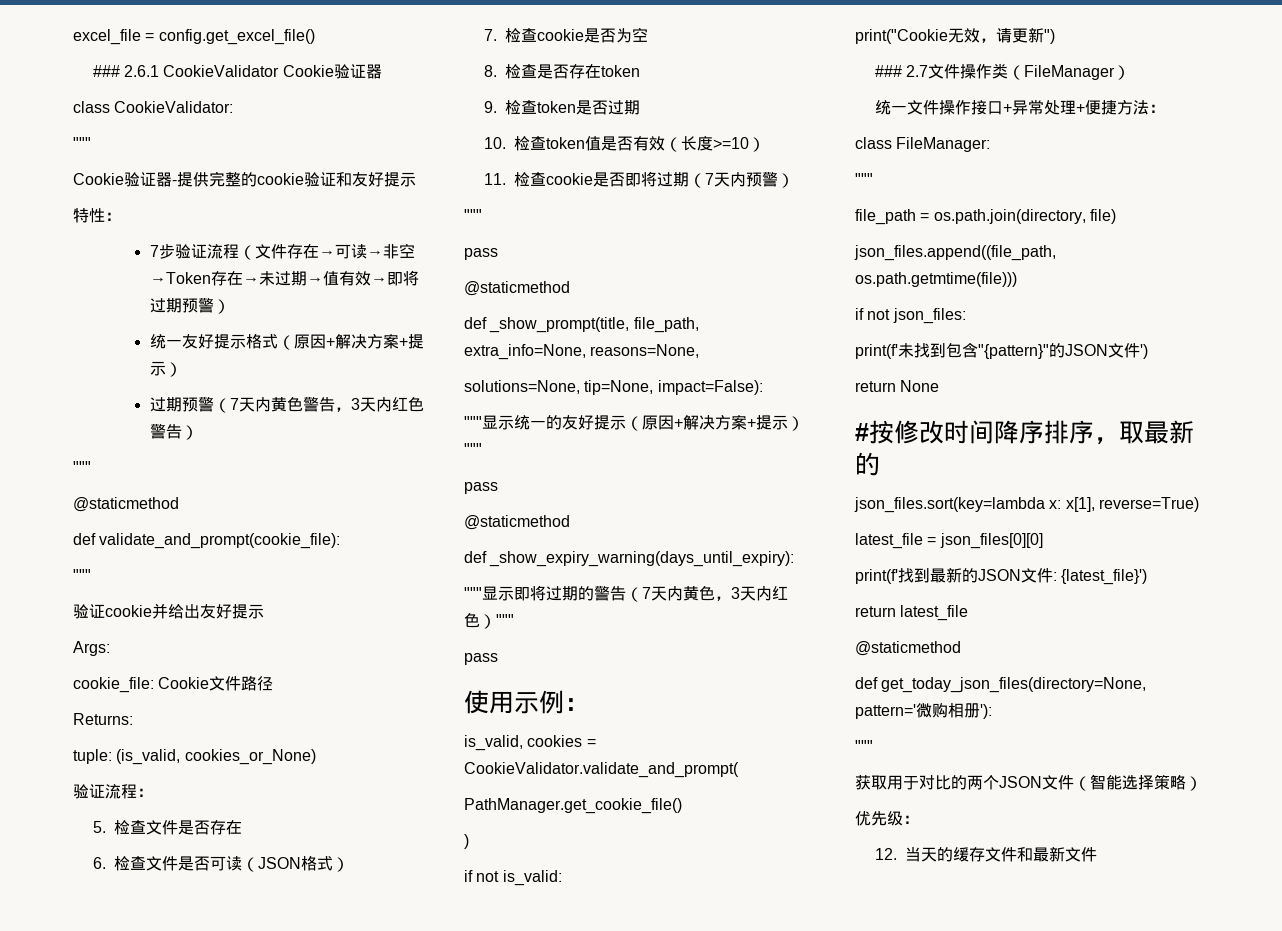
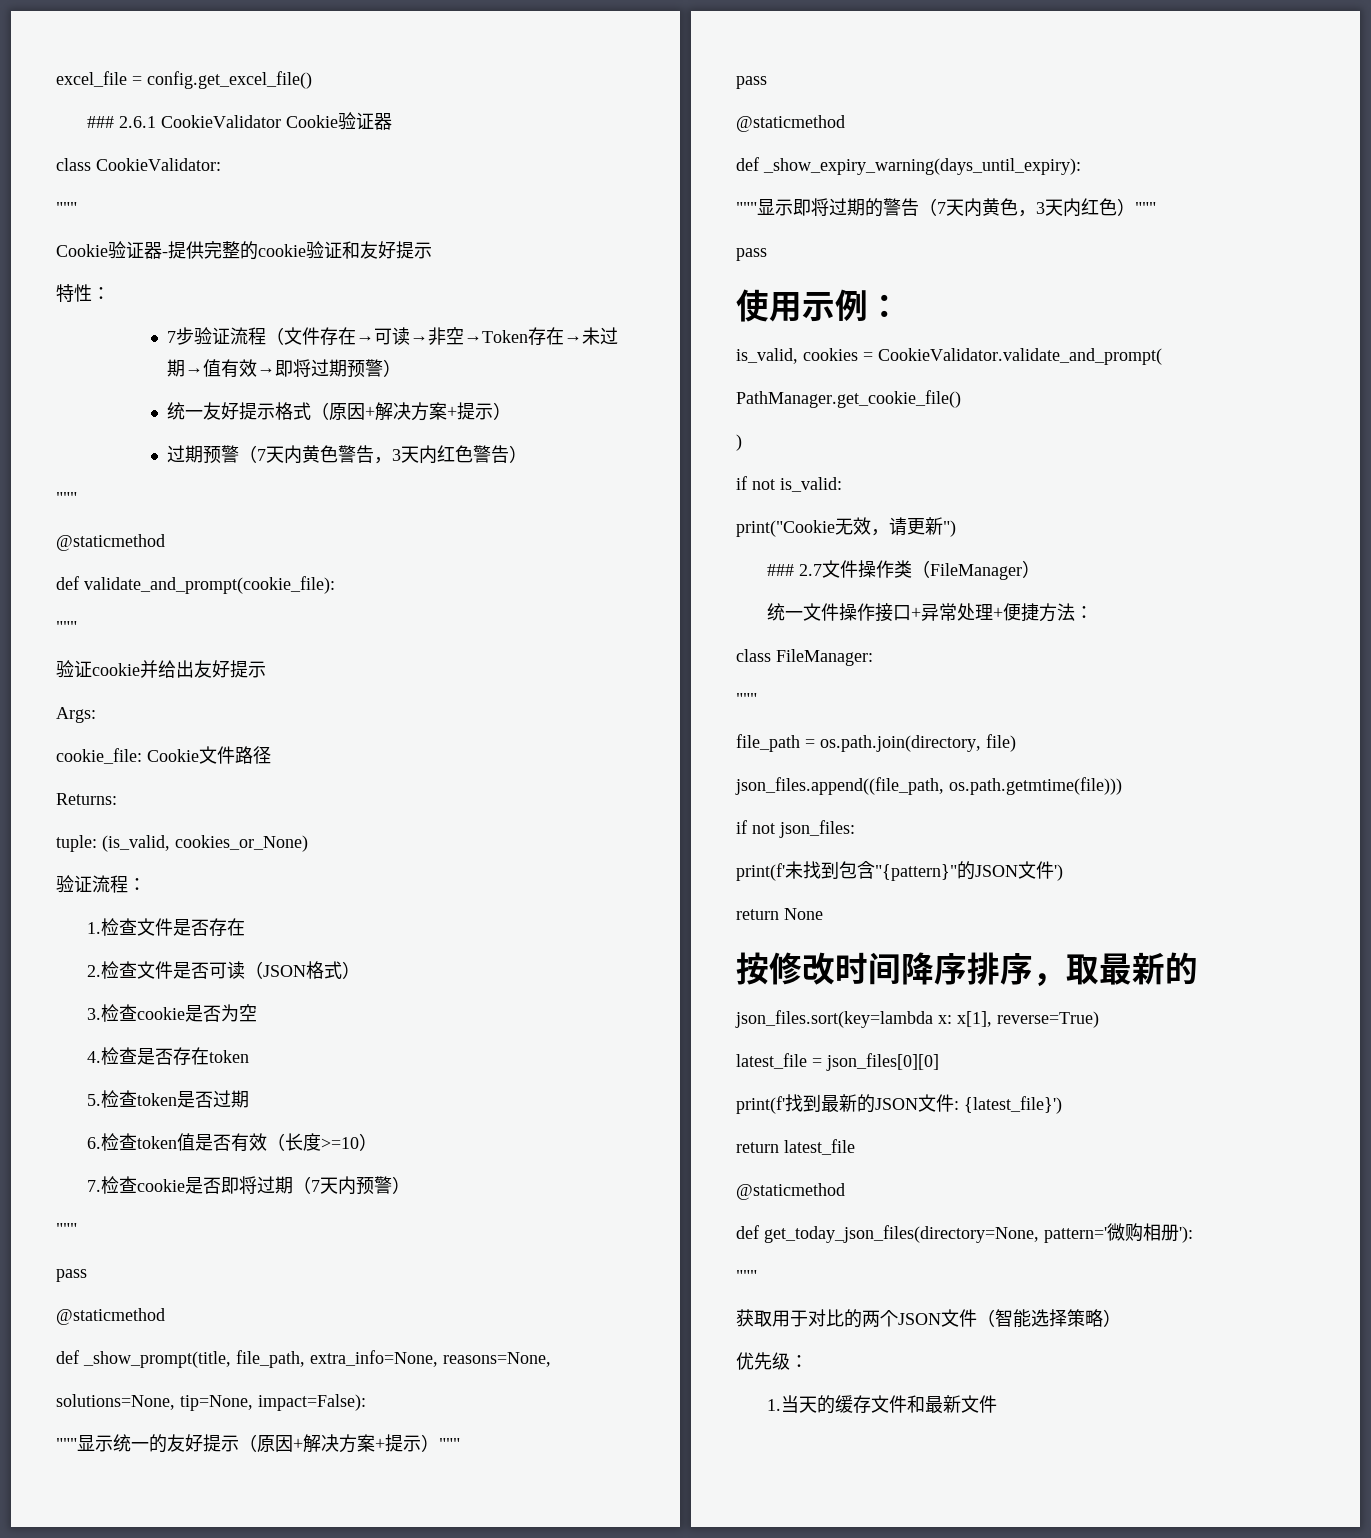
- 5.检查文件是否存在
+ 1.检查文件是否存在
- 6.检查文件是否可读（JSON格式）
+ 2.检查文件是否可读（JSON格式）
- 7.检查cookie是否为空
+ 3.检查cookie是否为空
- 8.检查是否存在token
+ 4.检查是否存在token
- 9.检查token是否过期
+ 5.检查token是否过期
- 10.检查token值是否有效（长度>=10）
+ 6.检查token值是否有效（长度>=10）
- 11.检查cookie是否即将过期（7天内预警）
+ 7.检查cookie是否即将过期（7天内预警）
- #按修改时间降序排序，取最新的
+ 按修改时间降序排序，取最新的
- 12.当天的缓存文件和最新文件
+ 1.当天的缓存文件和最新文件

